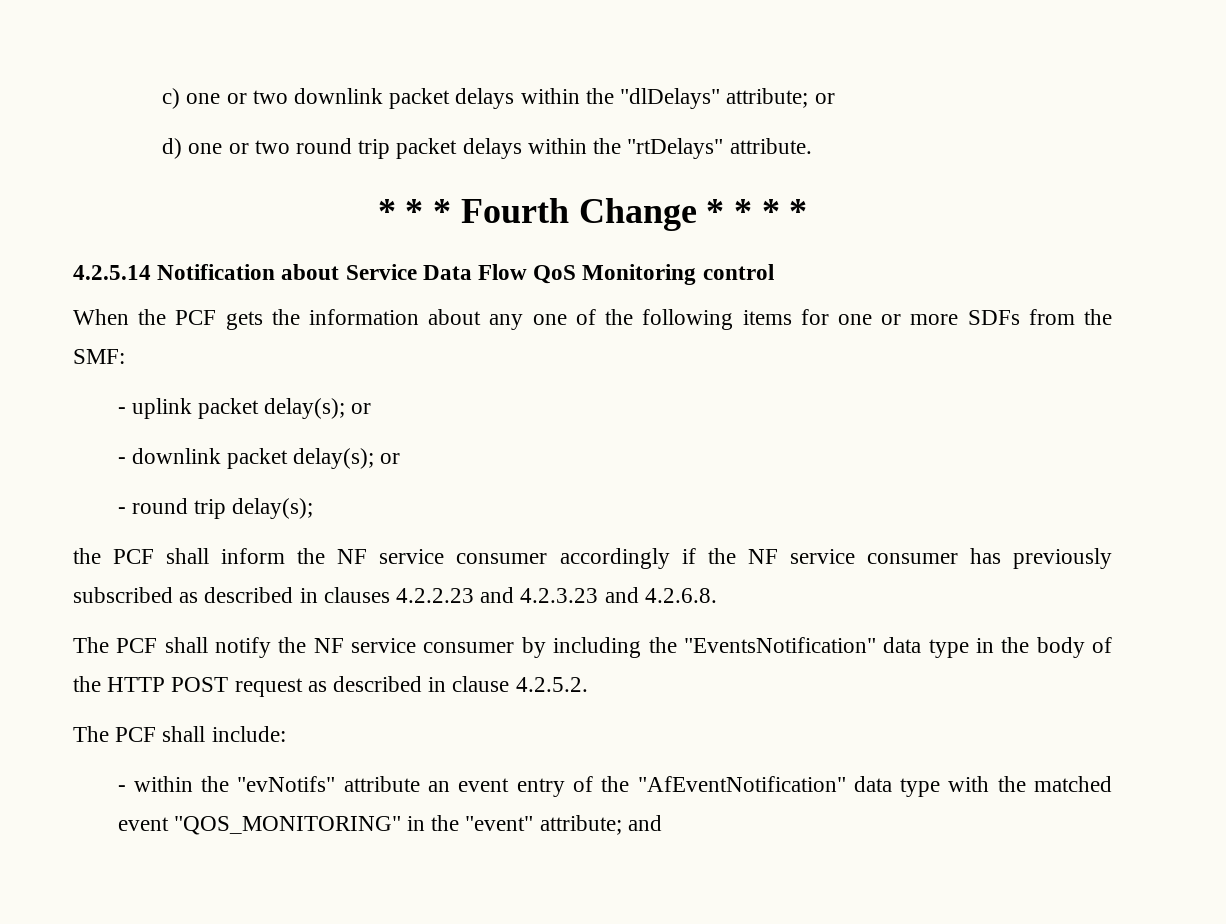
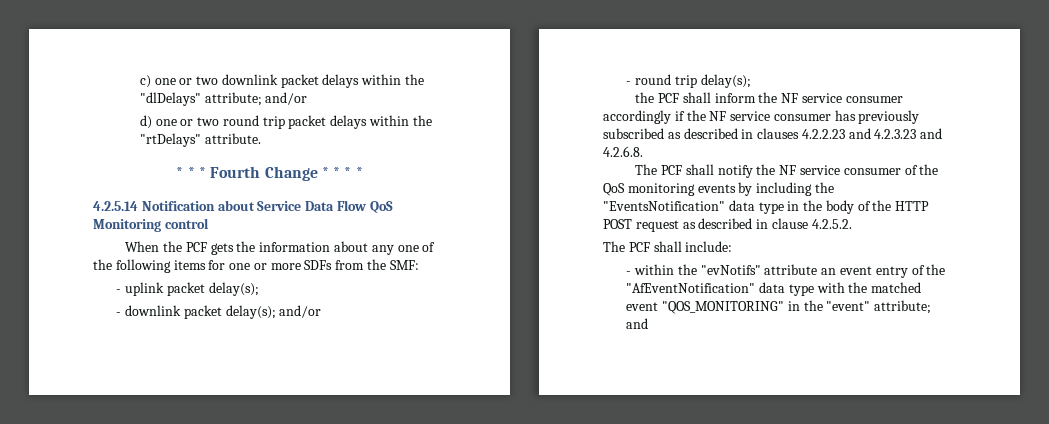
- c) one or two downlink packet delays within the "dlDelays" attribute; or
+ c) one or two downlink packet delays within the "dlDelays" attribute; and/or
- - uplink packet delay(s); or
+ - uplink packet delay(s);
- - downlink packet delay(s); or
+ - downlink packet delay(s); and/or
- The PCF shall notify the NF service consumer by including the "EventsNotification" data type in the body of the HTTP POST request as described in clause 4.2.5.2.
+ The PCF shall notify the NF service consumer of the QoS monitoring events by including the "EventsNotification" data type in the body of the HTTP POST request as described in clause 4.2.5.2.

